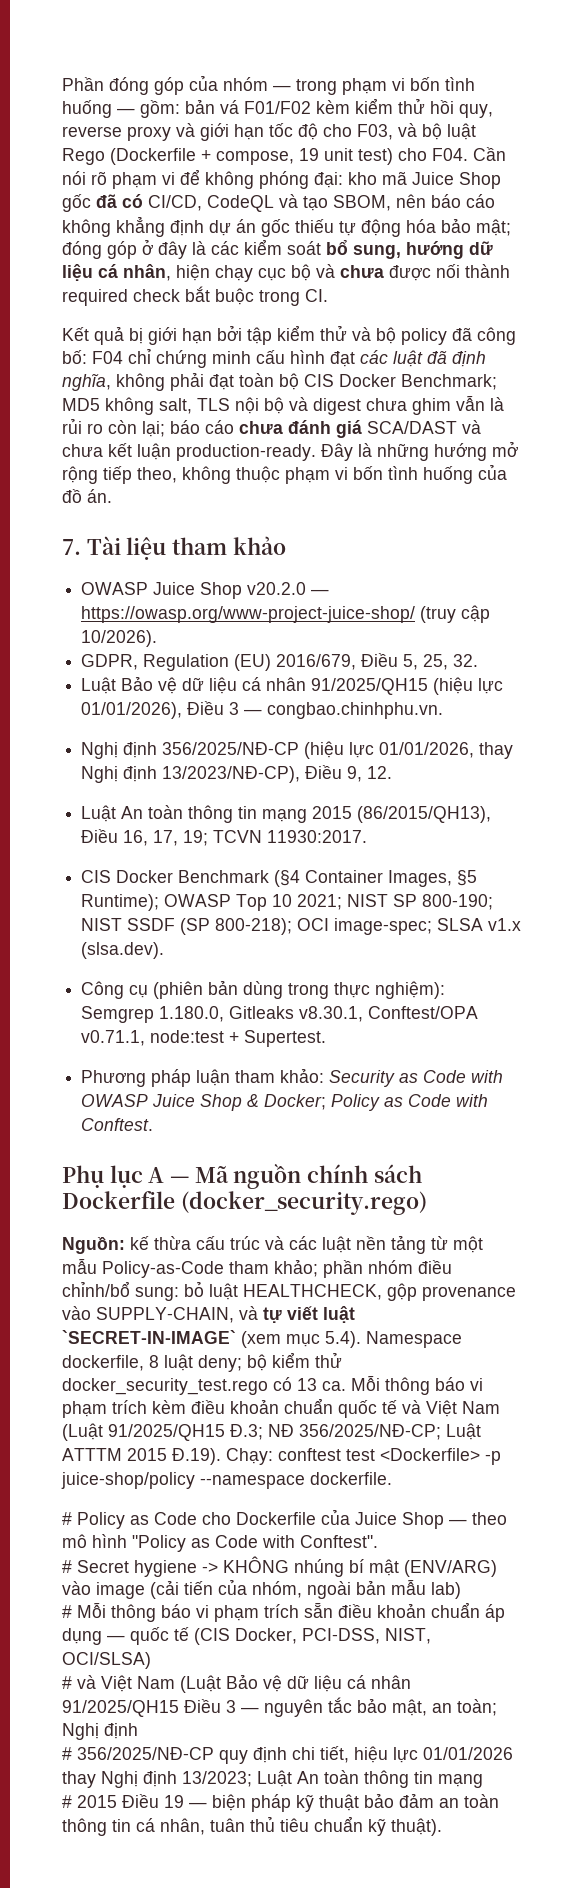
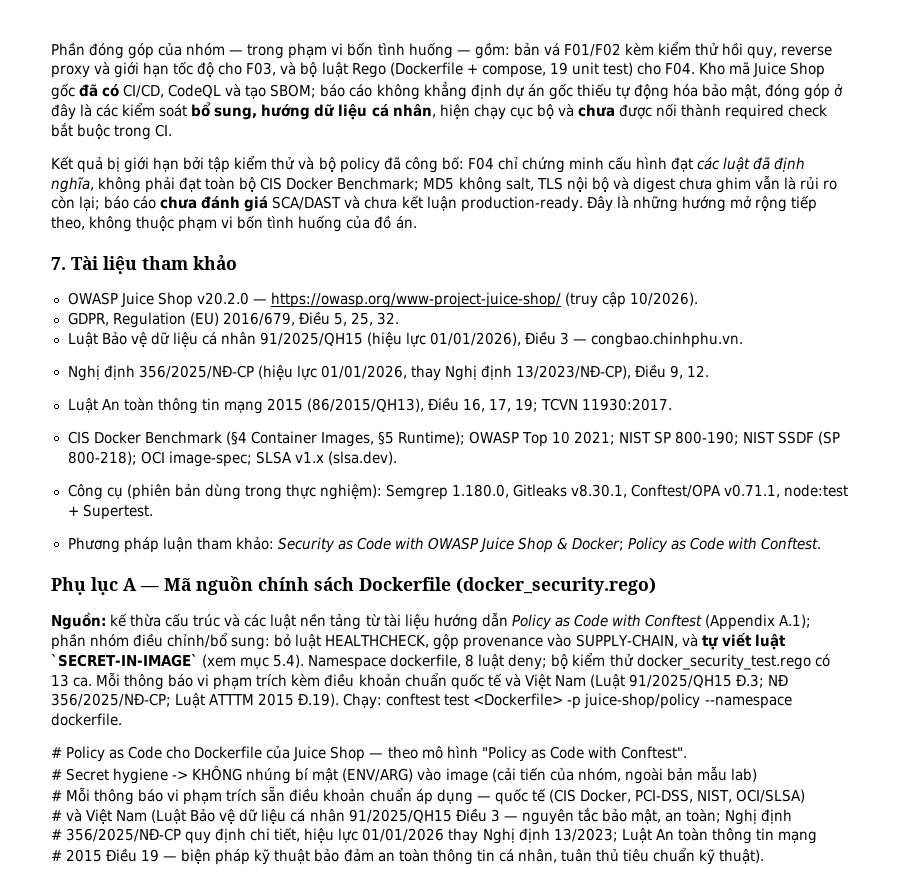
- bản vá F01/F02 kèm kiểm thử hồi quy, reverse proxy và giới hạn tốc độ cho F03, và bộ luật Rego (Dockerfile + compose, 19 unit test) cho F04. Cần nói rõ phạm vi để không phóng đại: kho mã Juice Shop gốc đã có CI/CD, CodeQL và tạo SBOM, nên báo cáo không khẳng định dự án gốc thiếu tự động hóa bảo mật; đóng góp ở đây là các kiểm soát bổ sung, hướng dữ liệu cá nhân, hiện chạy cục bộ và chưa được nối thành required check bắt buộc trong CI.
+ bản vá F01/F02 kèm kiểm thử hồi quy, reverse proxy và giới hạn tốc độ cho F03, và bộ luật Rego (Dockerfile + compose, 19 unit test) cho F04. Kho mã Juice Shop gốc đã có CI/CD, CodeQL và tạo SBOM; báo cáo không khẳng định dự án gốc thiếu tự động hóa bảo mật, đóng góp ở đây là các kiểm soát bổ sung, hướng dữ liệu cá nhân, hiện chạy cục bộ và chưa được nối thành required check bắt buộc trong CI.
- kế thừa cấu trúc và các luật nền tảng từ một mẫu Policy-as-Code tham khảo;
+ kế thừa cấu trúc và các luật nền tảng từ tài liệu hướng dẫn Policy as Code with Conftest (Appendix A.1);

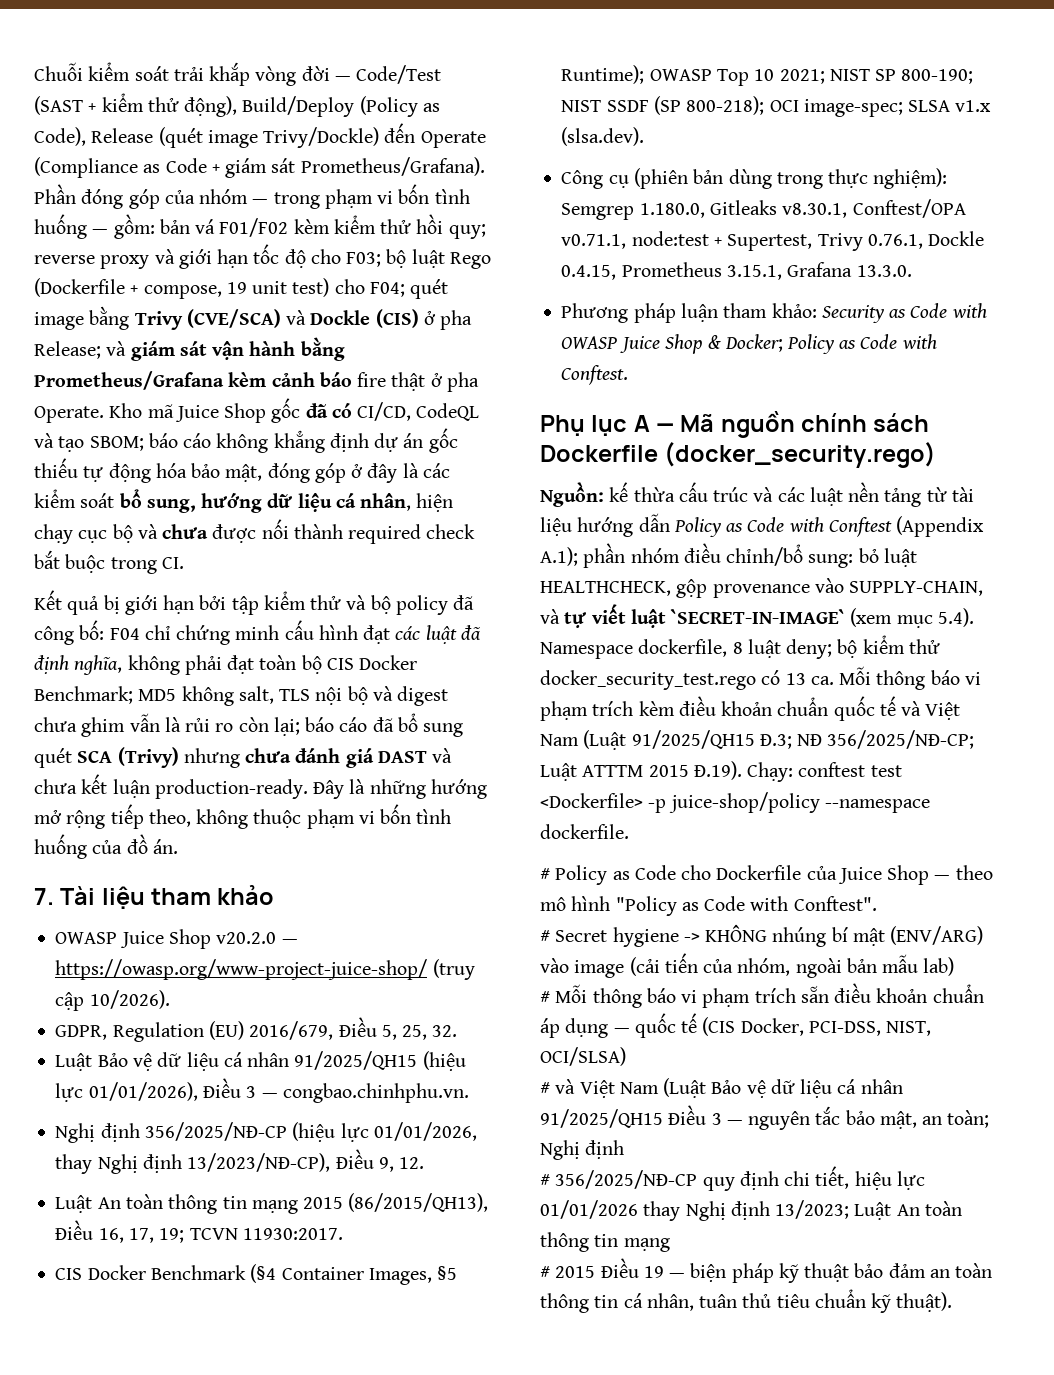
+ Chuỗi kiểm soát trải khắp vòng đời — Code/Test (SAST + kiểm thử động), Build/Deploy (Policy as Code), Release (quét image Trivy/Dockle) đến Operate (Compliance as Code + giám sát Prometheus/Grafana).
- bản vá F01/F02 kèm kiểm thử hồi quy, reverse proxy và giới hạn tốc độ cho F03, và bộ luật Rego (Dockerfile + compose, 19 unit test) cho F04. Kho mã Juice Shop gốc đã có CI/CD, CodeQL và tạo SBOM;
+ bản vá F01/F02 kèm kiểm thử hồi quy; reverse proxy và giới hạn tốc độ cho F03; bộ luật Rego (Dockerfile + compose, 19 unit test) cho F04; quét image bằng Trivy (CVE/SCA) và Dockle (CIS) ở pha Release; và giám sát vận hành bằng Prometheus/Grafana kèm cảnh báo fire thật ở pha Operate. Kho mã Juice Shop gốc đã có CI/CD, CodeQL và tạo SBOM;
- báo cáo chưa đánh giá SCA/DAST và chưa kết luận production-ready.
+ báo cáo đã bổ sung quét SCA (Trivy) nhưng chưa đánh giá DAST và chưa kết luận production-ready.
- Công cụ (phiên bản dùng trong thực nghiệm): Semgrep 1.180.0, Gitleaks v8.30.1, Conftest/OPA v0.71.1, node:test + Supertest.
+ Công cụ (phiên bản dùng trong thực nghiệm): Semgrep 1.180.0, Gitleaks v8.30.1, Conftest/OPA v0.71.1, node:test + Supertest, Trivy 0.76.1, Dockle 0.4.15, Prometheus 3.15.1, Grafana 13.3.0.

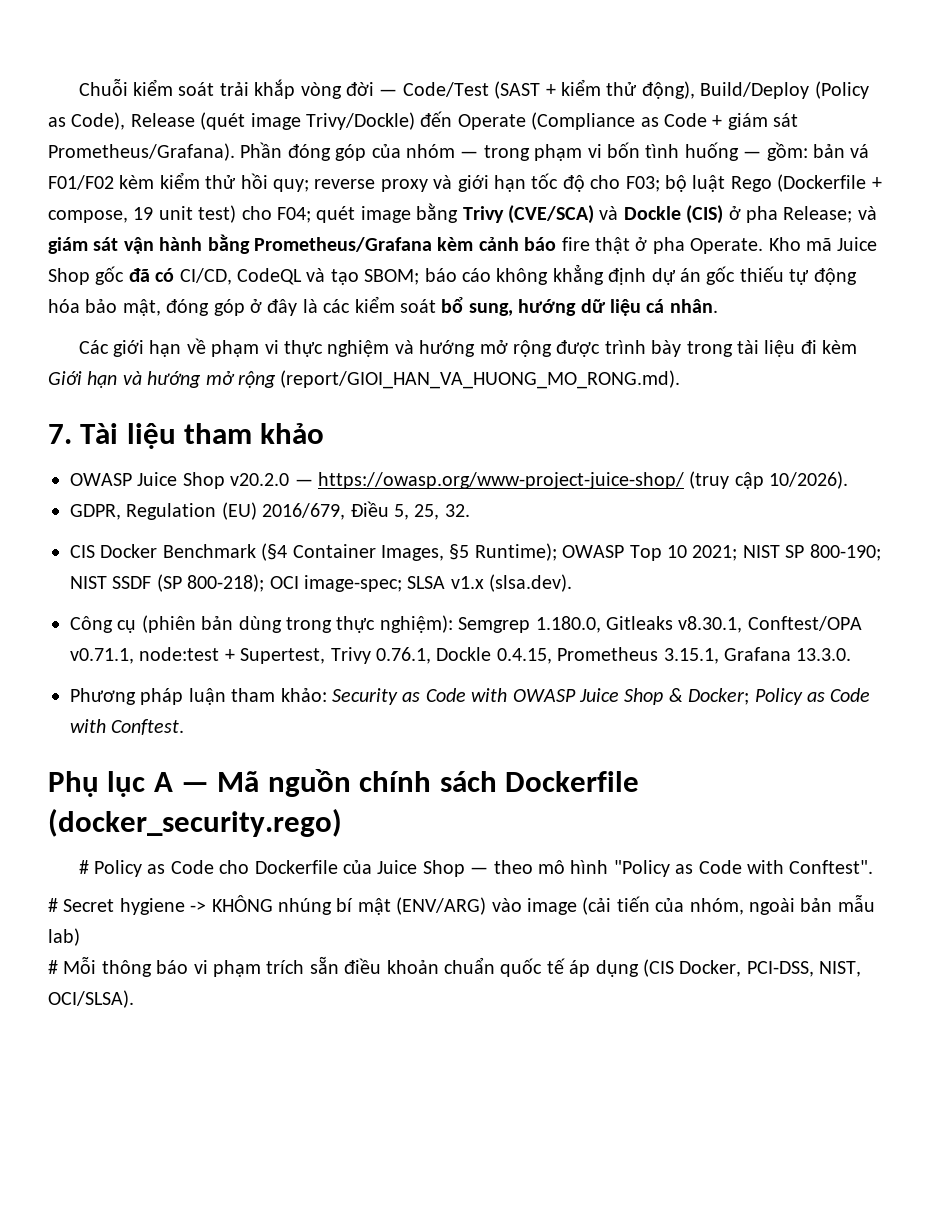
- Kho mã Juice Shop gốc đã có CI/CD, CodeQL và tạo SBOM; báo cáo không khẳng định dự án gốc thiếu tự động hóa bảo mật, đóng góp ở đây là các kiểm soát bổ sung, hướng dữ liệu cá nhân, hiện chạy cục bộ và chưa được nối thành required check bắt buộc trong CI.
- Kết quả bị giới hạn bởi tập kiểm thử và bộ policy đã công bố: F04 chỉ chứng minh cấu hình đạt các luật đã định nghĩa, không phải đạt toàn bộ CIS Docker Benchmark; MD5 không salt, TLS nội bộ và digest chưa ghim vẫn là rủi ro còn lại; báo cáo đã bổ sung quét SCA (Trivy) nhưng chưa đánh giá DAST và chưa kết luận production-ready. Đây là những hướng mở rộng tiếp theo, không thuộc phạm vi bốn tình huống của đồ án.
+ Kho mã Juice Shop gốc đã có CI/CD, CodeQL và tạo SBOM; báo cáo không khẳng định dự án gốc thiếu tự động hóa bảo mật, đóng góp ở đây là các kiểm soát bổ sung, hướng dữ liệu cá nhân.
+ Các giới hạn về phạm vi thực nghiệm và hướng mở rộng được trình bày trong tài liệu đi kèm Giới hạn và hướng mở rộng (report/GIOI_HAN_VA_HUONG_MO_RONG.md).
- Luật Bảo vệ dữ liệu cá nhân 91/2025/QH15 (hiệu lực 01/01/2026), Điều 3 — congbao.chinhphu.vn.
- Nghị định 356/2025/NĐ-CP (hiệu lực 01/01/2026, thay Nghị định 13/2023/NĐ-CP), Điều 9, 12.
- Luật An toàn thông tin mạng 2015 (86/2015/QH13), Điều 16, 17, 19; TCVN 11930:2017.
- Nguồn: kế thừa cấu trúc và các luật nền tảng từ tài liệu hướng dẫn Policy as Code with Conftest (Appendix A.1); phần nhóm điều chỉnh/bổ sung: bỏ luật HEALTHCHECK, gộp provenance vào SUPPLY-CHAIN, và tự viết luật `SECRET-IN-IMAGE` (xem mục 5.4). Namespace dockerfile, 8 luật deny; bộ kiểm thử docker_security_test.rego có 13 ca. Mỗi thông báo vi phạm trích kèm điều khoản chuẩn quốc tế và Việt Nam (Luật 91/2025/QH15 Đ.3; NĐ 356/2025/NĐ-CP; Luật ATTTM 2015 Đ.19). Chạy: conftest test <Dockerfile> -p juice-shop/policy --namespace dockerfile.
- # Mỗi thông báo vi phạm trích sẵn điều khoản chuẩn áp dụng — quốc tế (CIS Docker, PCI-DSS, NIST, OCI/SLSA)
- # và Việt Nam (Luật Bảo vệ dữ liệu cá nhân 91/2025/QH15 Điều 3 — nguyên tắc bảo mật, an toàn; Nghị định
- # 356/2025/NĐ-CP quy định chi tiết, hiệu lực 01/01/2026 thay Nghị định 13/2023; Luật An toàn thông tin mạng
- # 2015 Điều 19 — biện pháp kỹ thuật bảo đảm an toàn thông tin cá nhân, tuân thủ tiêu chuẩn kỹ thuật).
+ # Mỗi thông báo vi phạm trích sẵn điều khoản chuẩn quốc tế áp dụng (CIS Docker, PCI-DSS, NIST, OCI/SLSA).

